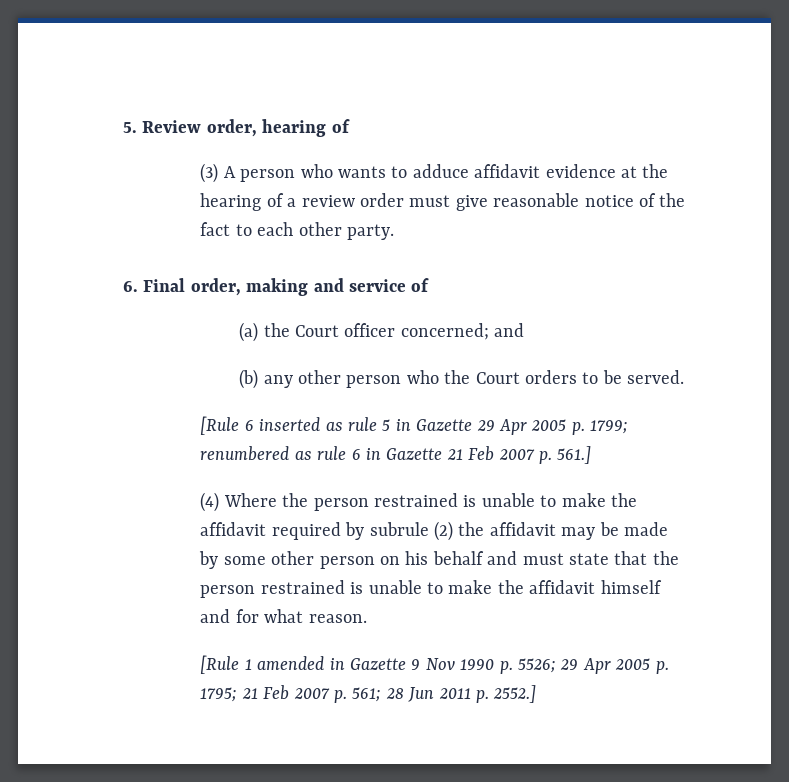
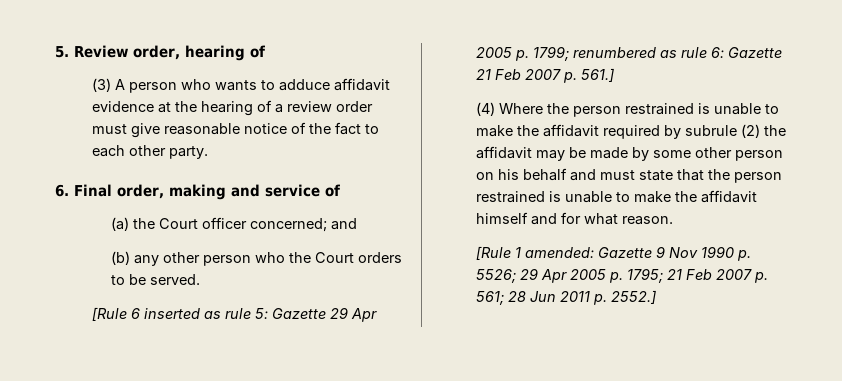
- [Rule 6 inserted as rule 5 in Gazette 29 Apr 2005 p. 1799; renumbered as rule 6 in Gazette 21 Feb 2007 p. 561.]
+ [Rule 6 inserted as rule 5: Gazette 29 Apr 2005 p. 1799; renumbered as rule 6: Gazette 21 Feb 2007 p. 561.]
- [Rule 1 amended in Gazette 9 Nov 1990 p. 5526; 29 Apr 2005 p. 1795; 21 Feb 2007 p. 561; 28 Jun 2011 p. 2552.]
+ [Rule 1 amended: Gazette 9 Nov 1990 p. 5526; 29 Apr 2005 p. 1795; 21 Feb 2007 p. 561; 28 Jun 2011 p. 2552.]

